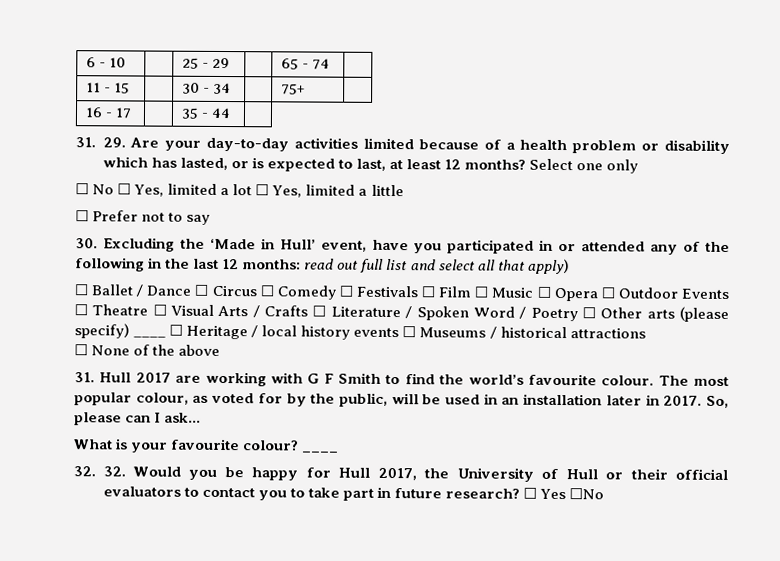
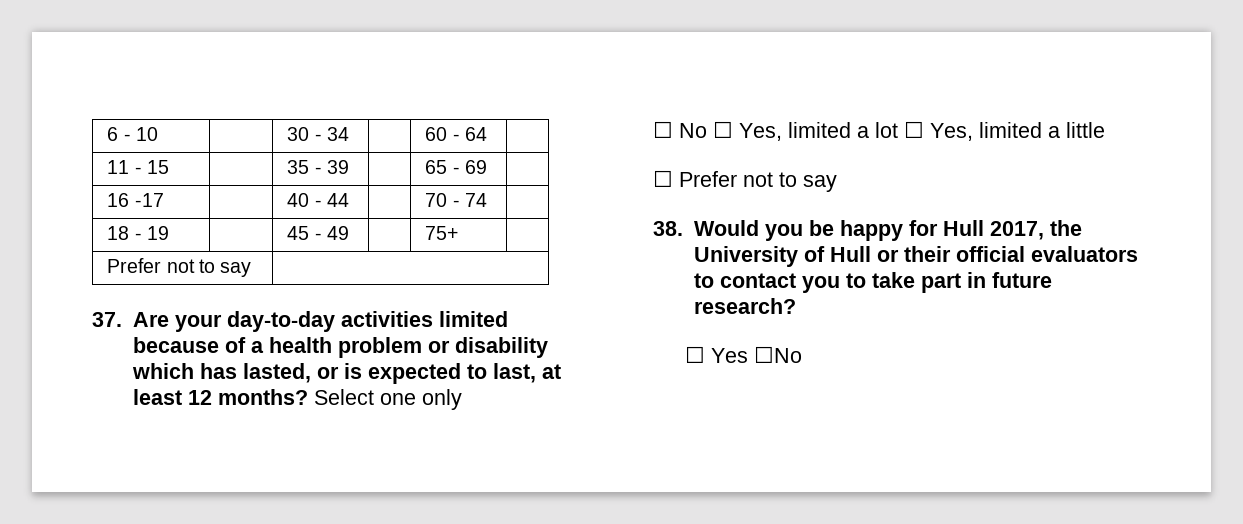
- 6 - 10 | | 25 - 29 | | 65 - 74 |
- 11 - 15 | | 30 - 34 | | 75+ |
- 16 - 17 | | 35 - 44 |
- 31. 29. Are your day-to-day activities limited because of a health problem or disability which has lasted, or is expected to last, at least 12 months?
+ 6 - 10 | | 30 - 34 | | 60 - 64 |
+ 11 - 15 | | 35 - 39 | | 65 - 69 |
+ 16 -17 | | 40 - 44 | | 70 - 74 |
+ 18 - 19 | | 45 - 49 | | 75+ |
+ Prefer not to say |
+ 37. Are your day-to-day activities limited because of a health problem or disability which has lasted, or is expected to last, at least 12 months?
- 30. Excluding the ‘Made in Hull’ event, have you participated in or attended any of the following in the last 12 months: read out full list and select all that apply)
- ☐ Ballet / Dance ☐ Circus ☐ Comedy ☐ Festivals ☐ Film ☐ Music ☐ Opera ☐ Outdoor Events ☐ Theatre ☐ Visual Arts / Crafts ☐ Literature / Spoken Word / Poetry ☐ Other arts (please specify) ____ ☐ Heritage / local history events ☐ Museums / historical attractions
- ☐ None of the above
- 31. Hull 2017 are working with G F Smith to find the world’s favourite colour. The most popular colour, as voted for by the public, will be used in an installation later in 2017. So, please can I ask...
- What is your favourite colour? ____
- 32. 32. Would you be happy for Hull 2017, the University of Hull or their official evaluators to contact you to take part in future research? ☐ Yes ☐No
+ 38. Would you be happy for Hull 2017, the University of Hull or their official evaluators to contact you to take part in future research?
+ ☐ Yes ☐No

